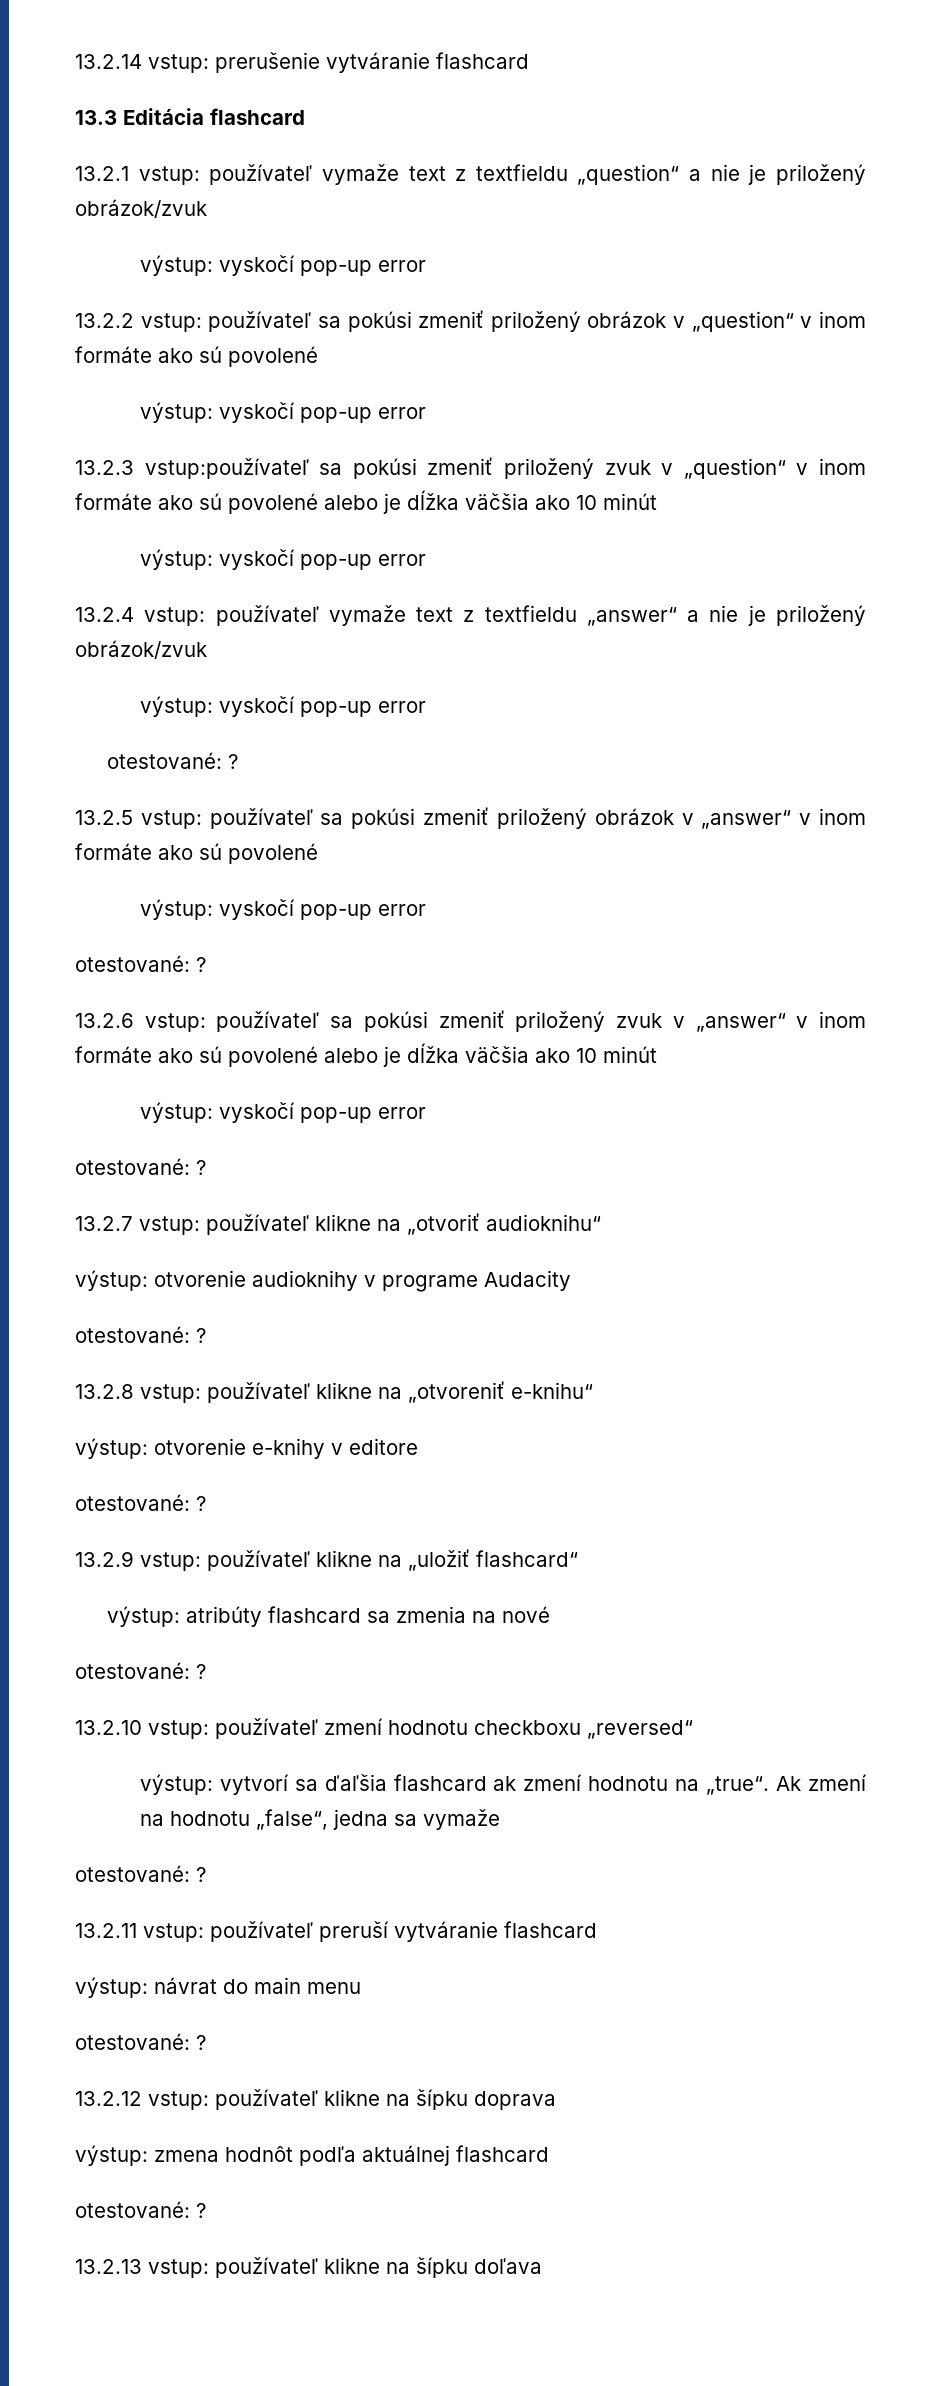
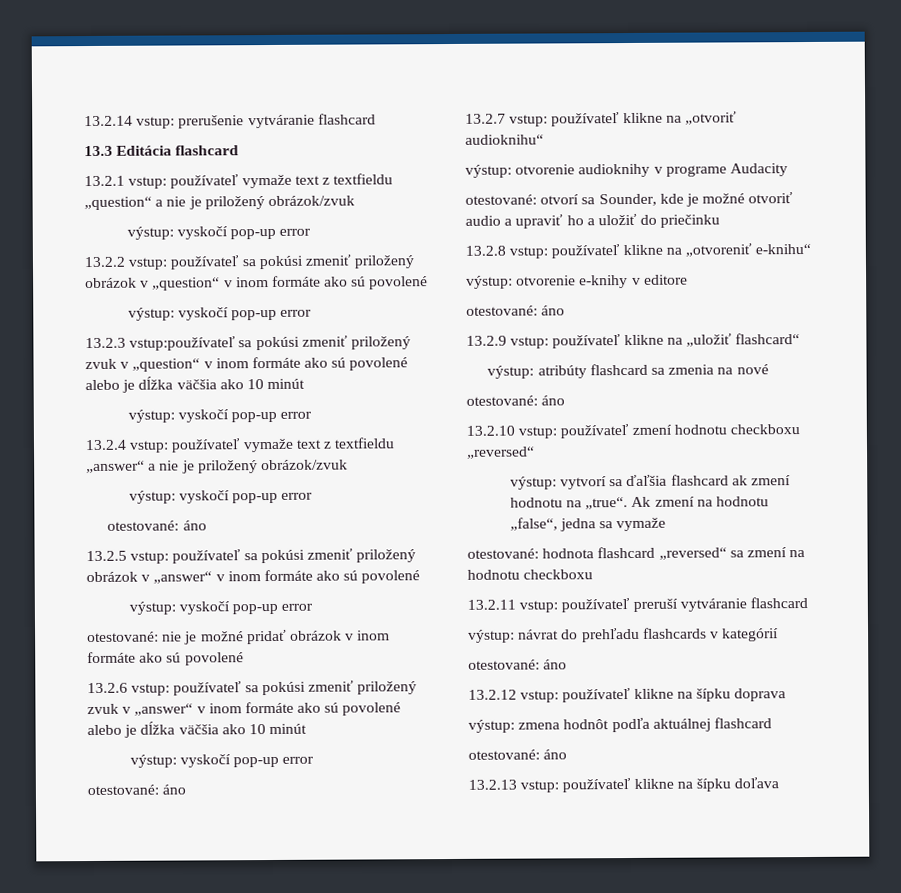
  13.2.4 vstup: používateľ vymaže text z textfieldu „answer“ a nie je priložený obrázok/zvuk
  výstup: vyskočí pop-up error
- otestované: ?
+ otestované: áno
  13.2.5 vstup: používateľ sa pokúsi zmeniť priložený obrázok v „answer“ v inom formáte ako sú povolené
  výstup: vyskočí pop-up error
- otestované: ?
+ otestované: nie je možné pridať obrázok v inom formáte ako sú povolené
  13.2.6 vstup: používateľ sa pokúsi zmeniť priložený zvuk v „answer“ v inom formáte ako sú povolené alebo je dĺžka väčšia ako 10 minút
  výstup: vyskočí pop-up error
- otestované: ?
+ otestované: áno
  výstup: otvorenie audioknihy v programe Audacity
- otestované: ?
+ otestované: otvorí sa Sounder, kde je možné otvoriť audio a upraviť ho a uložiť do priečinku
  výstup: otvorenie e-knihy v editore
- otestované: ?
+ otestované: áno
  výstup: atribúty flashcard sa zmenia na nové
- otestované: ?
+ otestované: áno
  Ak zmení na hodnotu „false“, jedna sa vymaže
- otestované: ?
+ otestované: hodnota flashcard „reversed“ sa zmení na hodnotu checkboxu
- výstup: návrat do main menu
- otestované: ?
+ výstup: návrat do prehľadu flashcards v kategórií
+ otestované: áno
  výstup: zmena hodnôt podľa aktuálnej flashcard
- otestované: ?
+ otestované: áno

